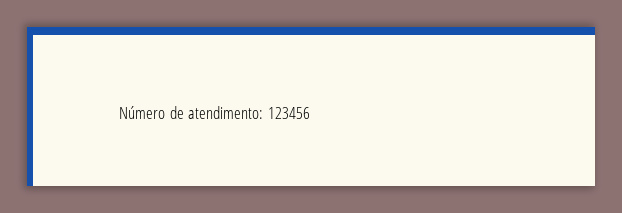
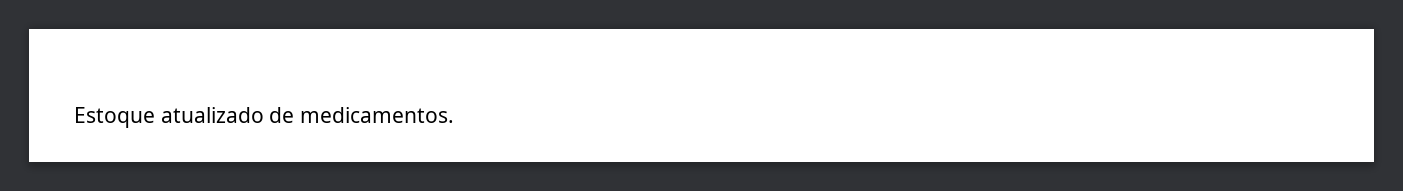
- Número de atendimento: 123456
+ Estoque atualizado de medicamentos.

